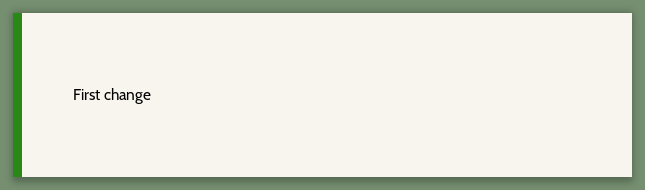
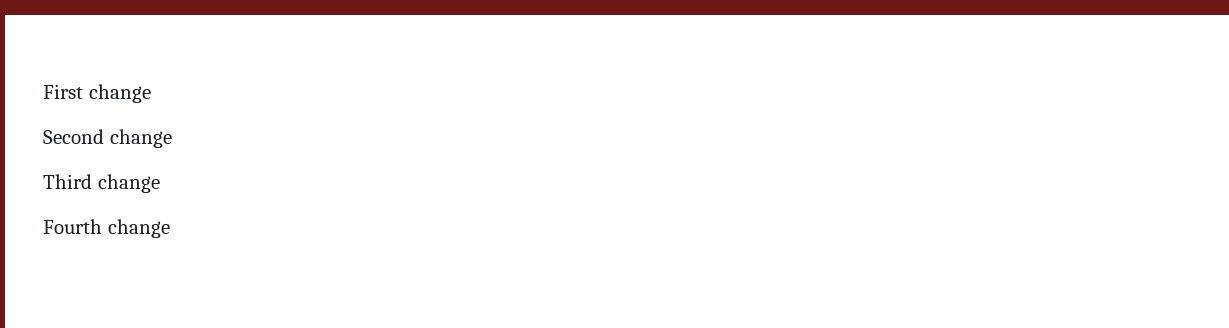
+ Second change
+ Third change
+ Fourth change

